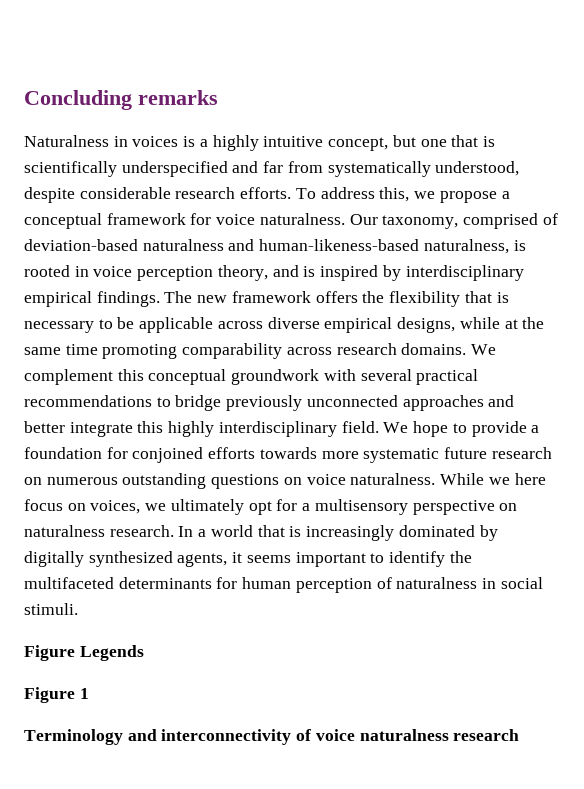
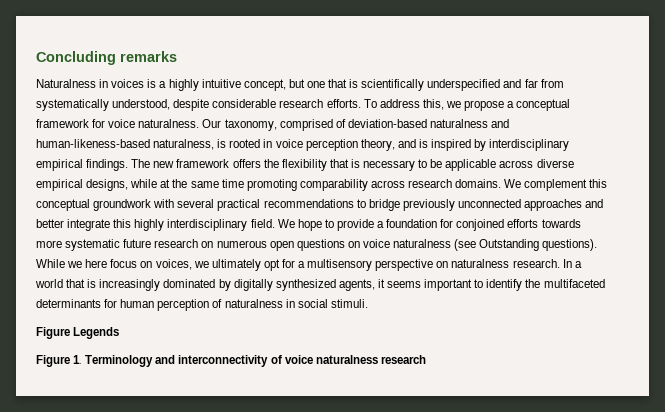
- We hope to provide a foundation for conjoined efforts towards more systematic future research on numerous outstanding questions on voice naturalness.
+ We hope to provide a foundation for conjoined efforts towards more systematic future research on numerous open questions on voice naturalness (see Outstanding questions).
- Figure 1
- Terminology and interconnectivity of voice naturalness research
+ Figure 1. Terminology and interconnectivity of voice naturalness research

